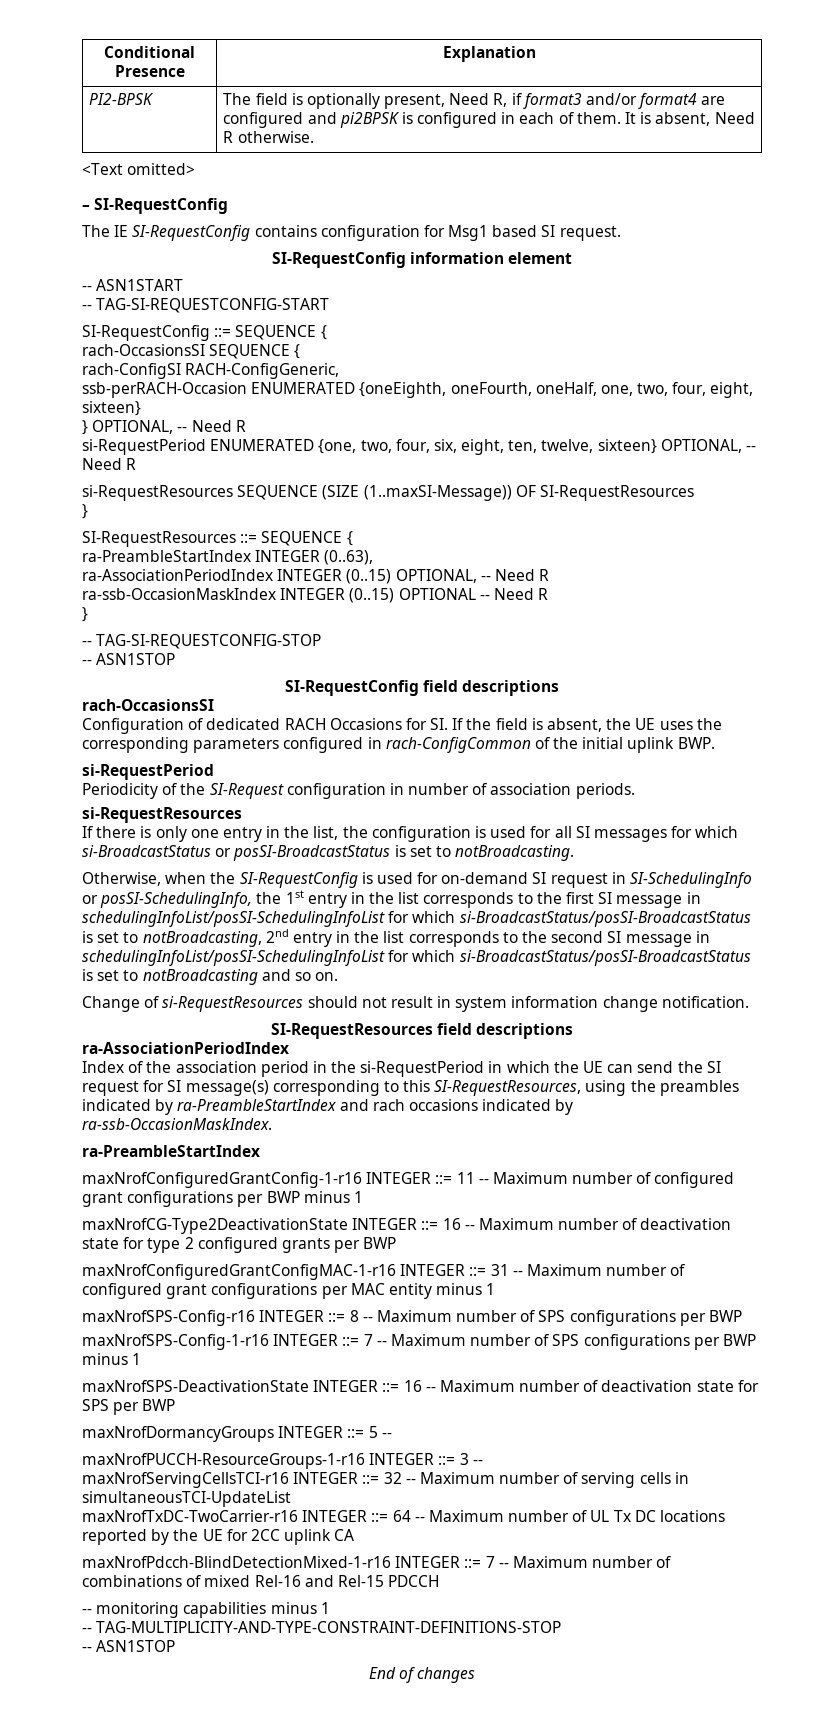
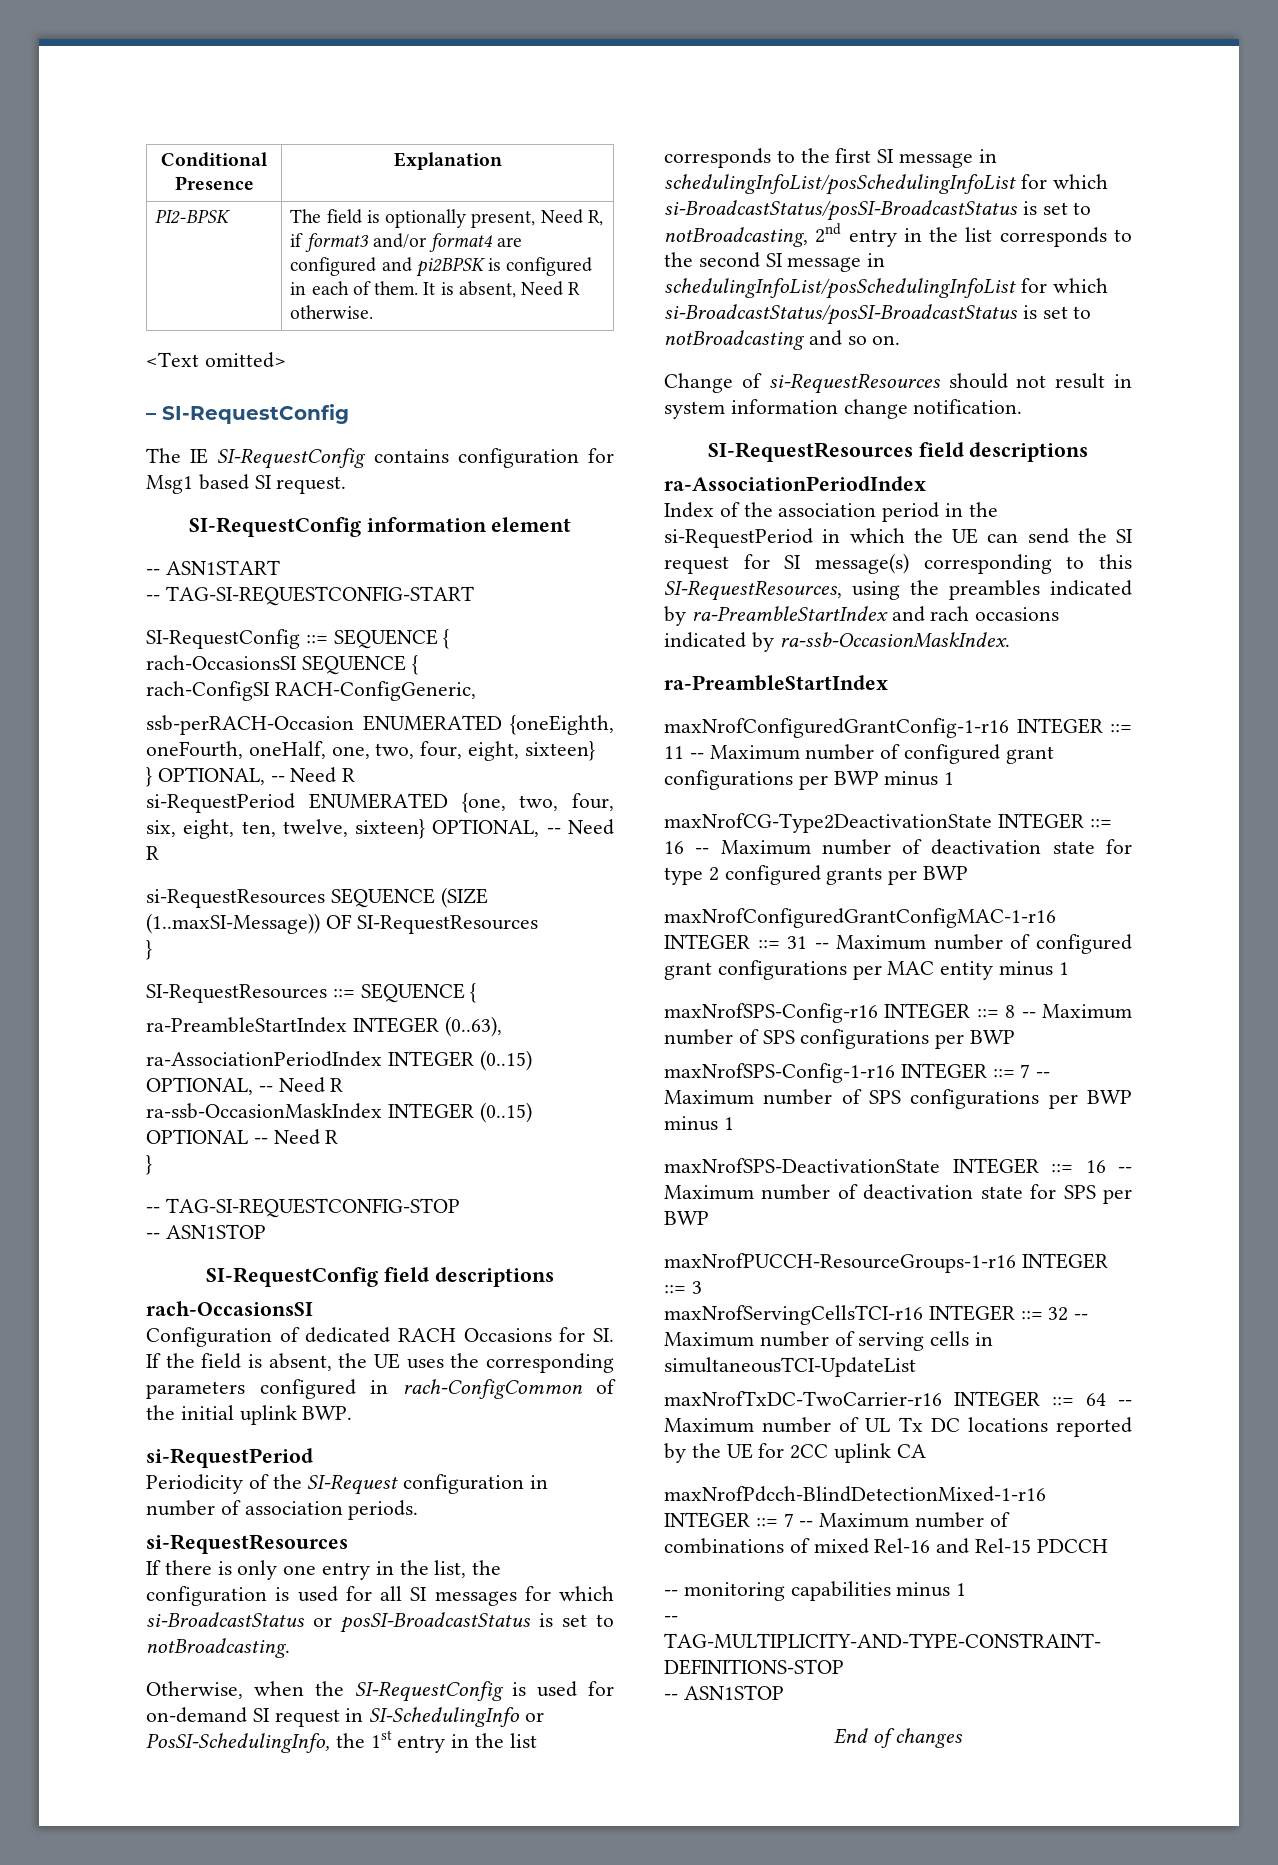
- Otherwise, when the SI-RequestConfig is used for on-demand SI request in SI-SchedulingInfo or posSI-SchedulingInfo, the 1st entry in the list corresponds to the first SI message in schedulingInfoList/posSI-SchedulingInfoList for which si-BroadcastStatus/posSI-BroadcastStatus is set to notBroadcasting, 2nd entry in the list corresponds to the second SI message in schedulingInfoList/posSI-SchedulingInfoList for which si-BroadcastStatus/posSI-BroadcastStatus is set to notBroadcasting and so on.
+ Otherwise, when the SI-RequestConfig is used for on-demand SI request in SI-SchedulingInfo or PosSI-SchedulingInfo, the 1st entry in the list corresponds to the first SI message in schedulingInfoList/posSchedulingInfoList for which si-BroadcastStatus/posSI-BroadcastStatus is set to notBroadcasting, 2nd entry in the list corresponds to the second SI message in schedulingInfoList/posSchedulingInfoList for which si-BroadcastStatus/posSI-BroadcastStatus is set to notBroadcasting and so on.
- maxNrofDormancyGroups INTEGER ::= 5 --
- maxNrofPUCCH-ResourceGroups-1-r16 INTEGER ::= 3 --
+ maxNrofPUCCH-ResourceGroups-1-r16 INTEGER ::= 3

